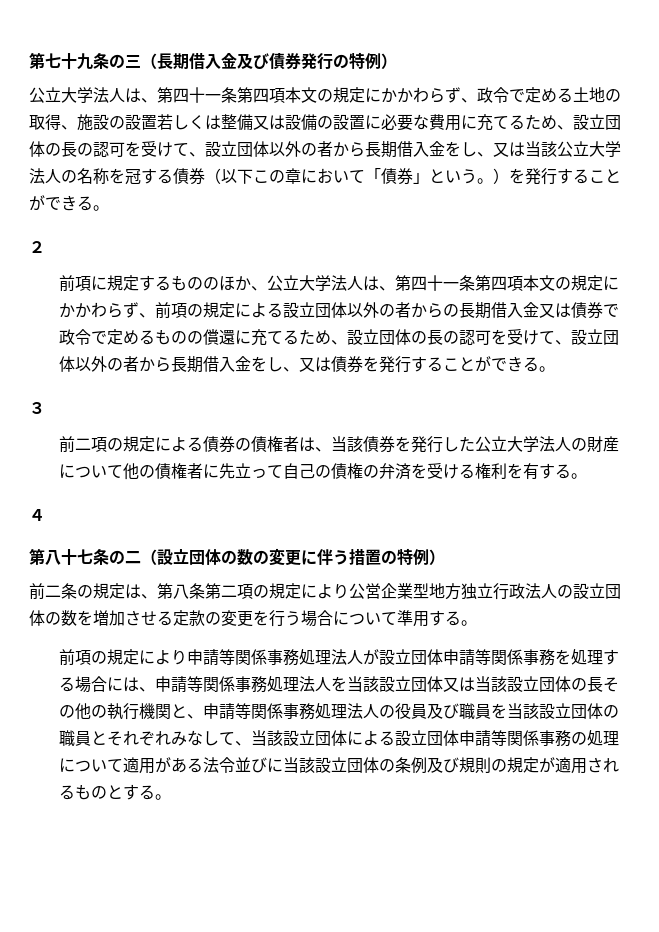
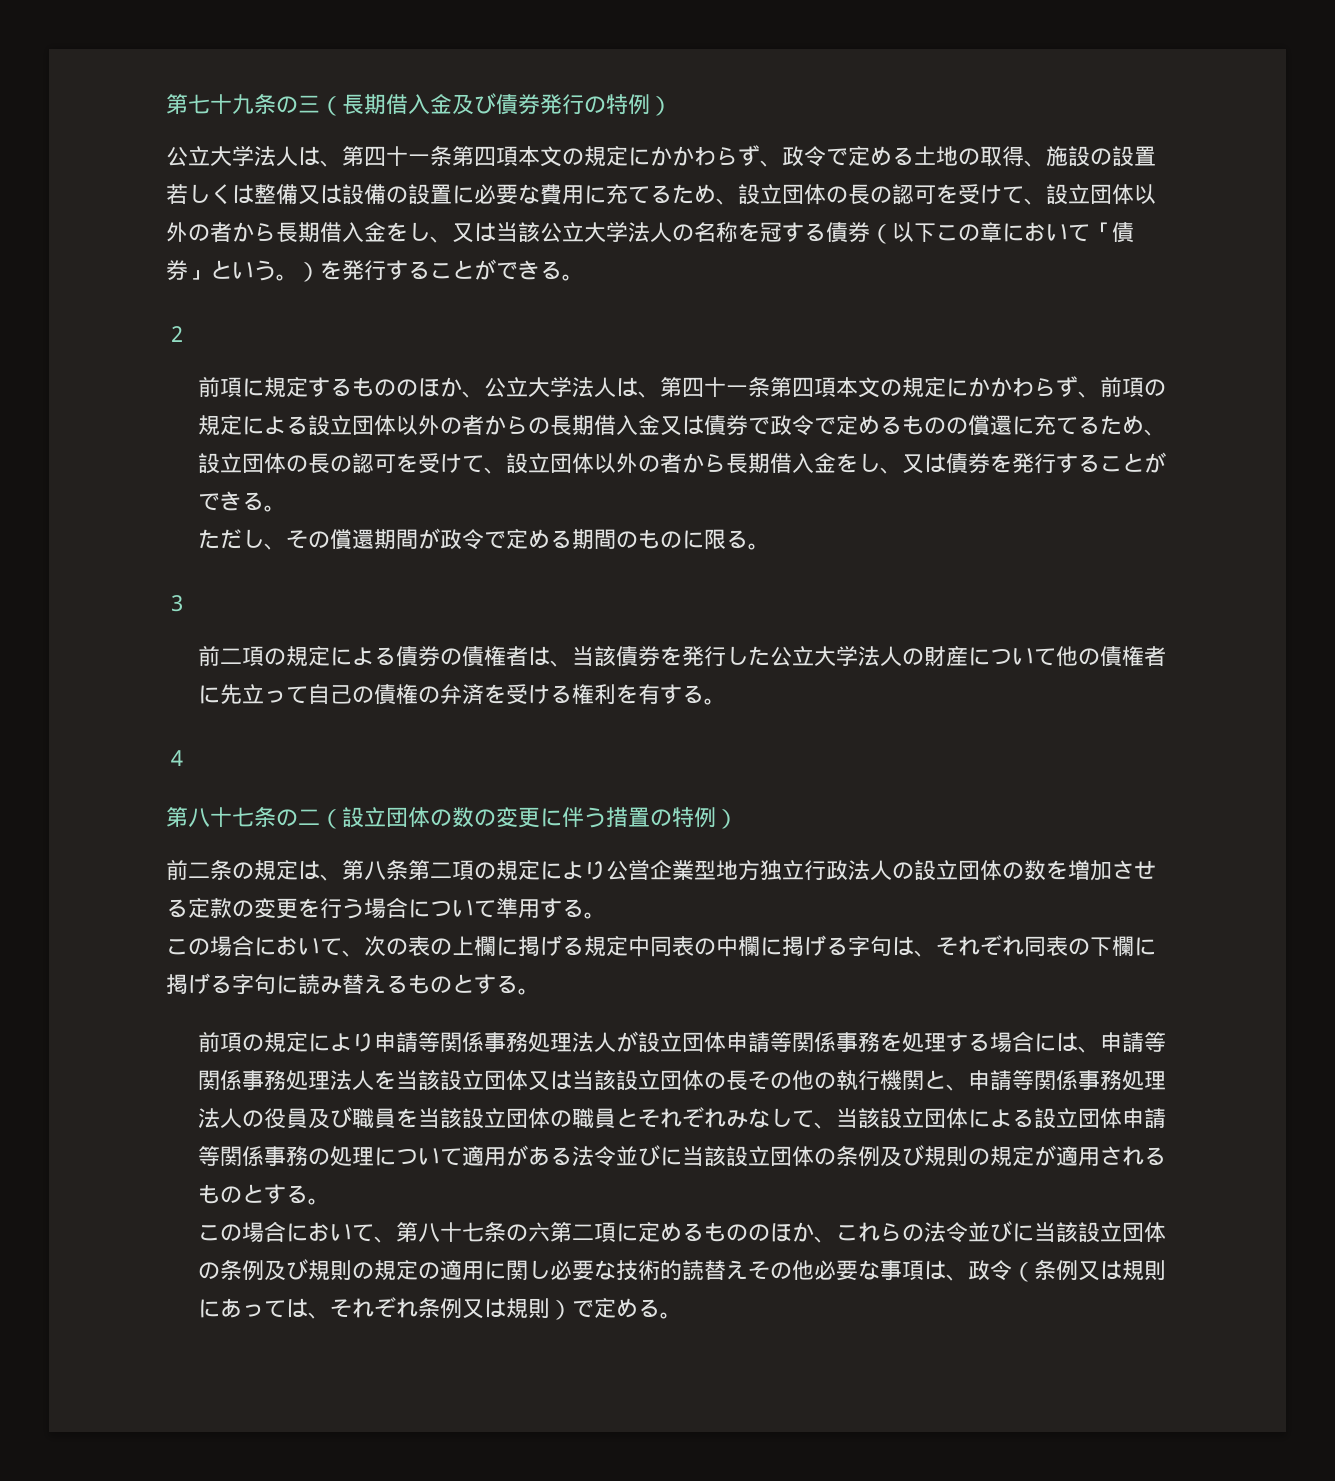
+ ただし、その償還期間が政令で定める期間のものに限る。
+ この場合において、次の表の上欄に掲げる規定中同表の中欄に掲げる字句は、それぞれ同表の下欄に掲げる字句に読み替えるものとする。
+ この場合において、第八十七条の六第二項に定めるもののほか、これらの法令並びに当該設立団体の条例及び規則の規定の適用に関し必要な技術的読替えその他必要な事項は、政令（条例又は規則にあっては、それぞれ条例又は規則）で定める。

